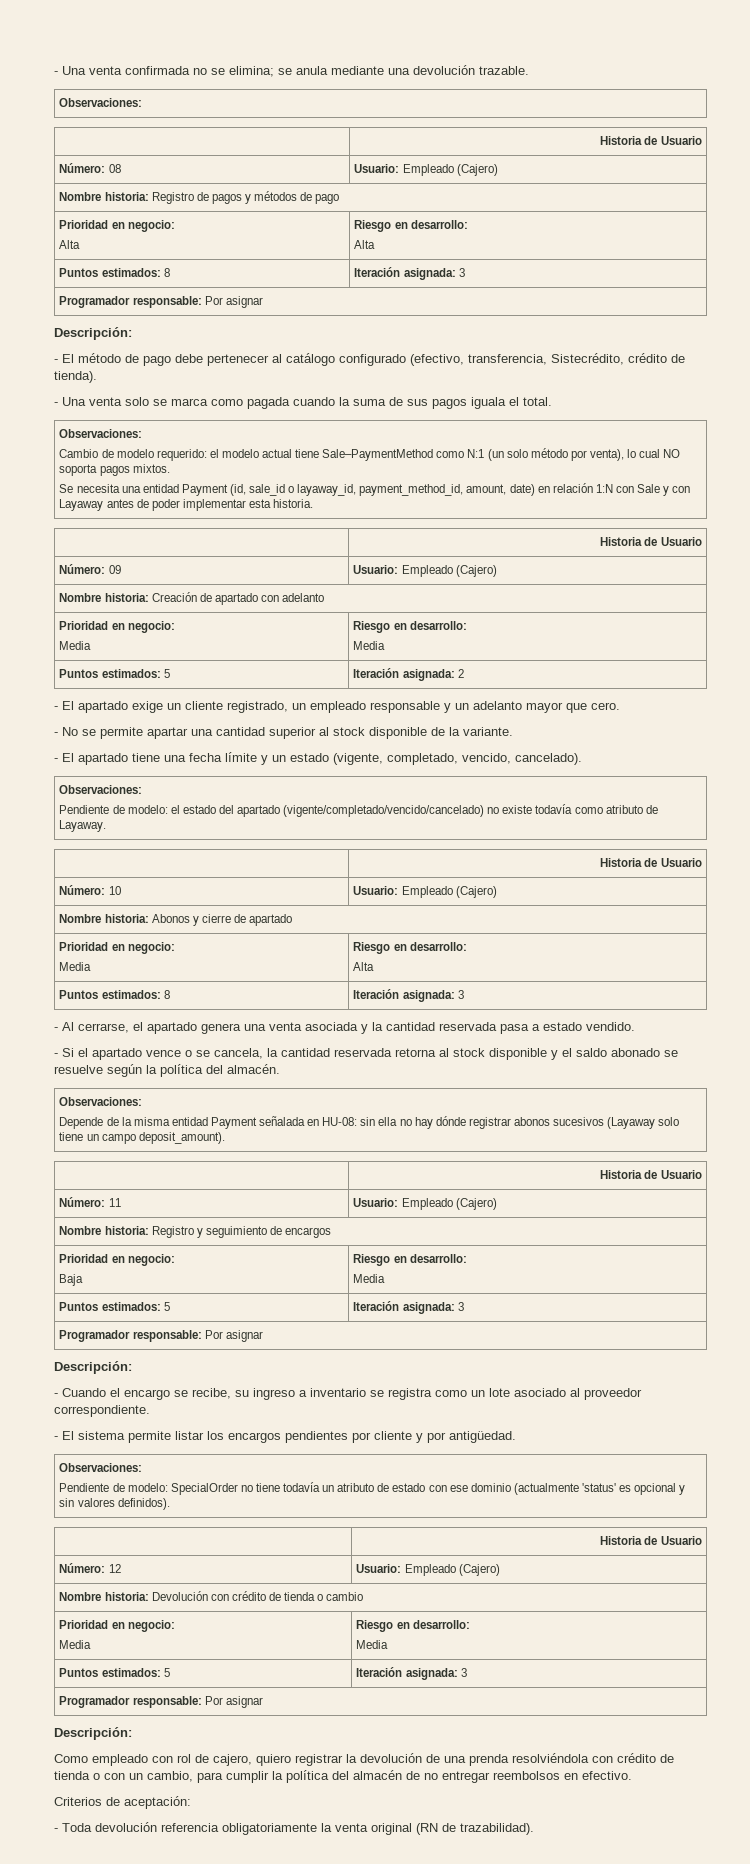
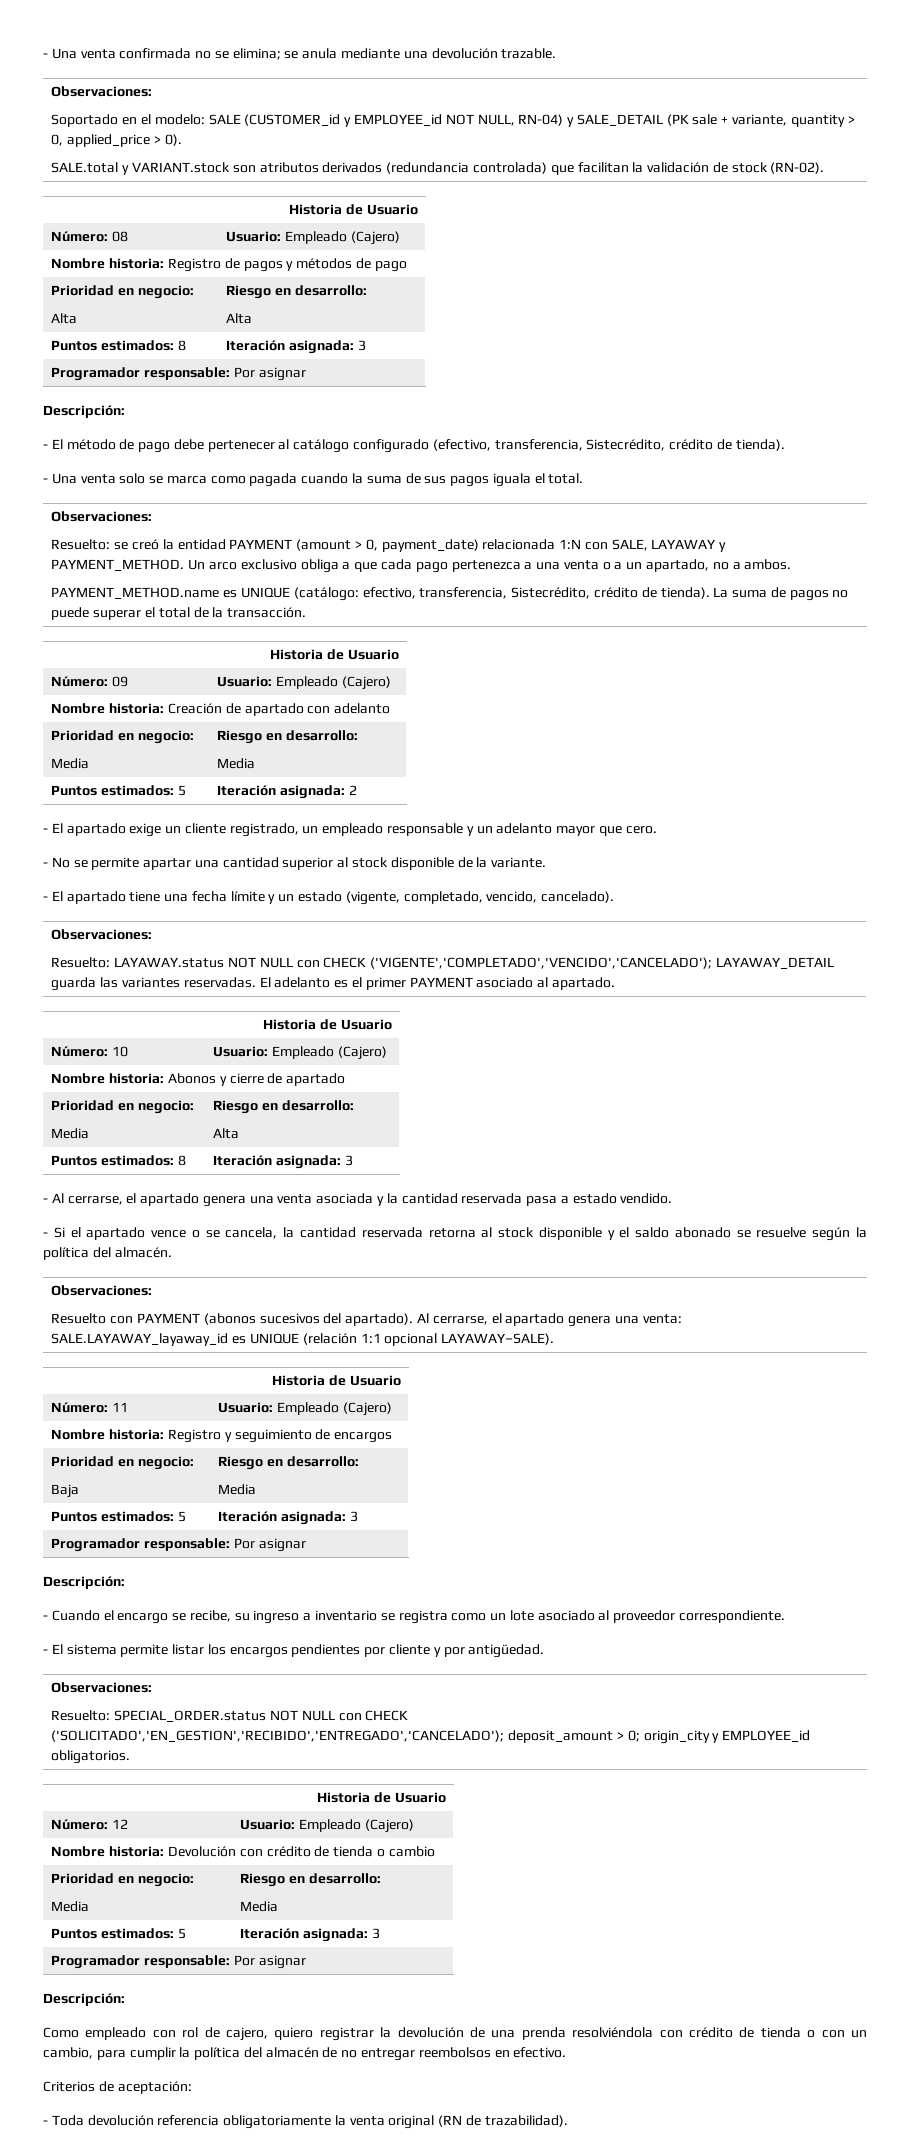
  - Una venta confirmada no se elimina; se anula mediante una devolución trazable.
  Observaciones:
+ Soportado en el modelo: SALE (CUSTOMER_id y EMPLOYEE_id NOT NULL, RN-04) y SALE_DETAIL (PK sale + variante, quantity > 0, applied_price > 0).
+ SALE.total y VARIANT.stock son atributos derivados (redundancia controlada) que facilitan la validación de stock (RN-02).
- Cambio de modelo requerido: el modelo actual tiene Sale–PaymentMethod como N:1 (un solo método por venta), lo cual NO soporta pagos mixtos.
- Se necesita una entidad Payment (id, sale_id o layaway_id, payment_method_id, amount, date) en relación 1:N con Sale y con Layaway antes de poder implementar esta historia.
+ Resuelto: se creó la entidad PAYMENT (amount > 0, payment_date) relacionada 1:N con SALE, LAYAWAY y PAYMENT_METHOD. Un arco exclusivo obliga a que cada pago pertenezca a una venta o a un apartado, no a ambos.
+ PAYMENT_METHOD.name es UNIQUE (catálogo: efectivo, transferencia, Sistecrédito, crédito de tienda). La suma de pagos no puede superar el total de la transacción.
  - El apartado tiene una fecha límite y un estado (vigente, completado, vencido, cancelado).
  Observaciones:
- Pendiente de modelo: el estado del apartado (vigente/completado/vencido/cancelado) no existe todavía como atributo de Layaway.
+ Resuelto: LAYAWAY.status NOT NULL con CHECK ('VIGENTE','COMPLETADO','VENCIDO','CANCELADO'); LAYAWAY_DETAIL guarda las variantes reservadas. El adelanto es el primer PAYMENT asociado al apartado.
  - Si el apartado vence o se cancela, la cantidad reservada retorna al stock disponible y el saldo abonado se resuelve según la política del almacén.
  Observaciones:
- Depende de la misma entidad Payment señalada en HU-08: sin ella no hay dónde registrar abonos sucesivos (Layaway solo tiene un campo deposit_amount).
+ Resuelto con PAYMENT (abonos sucesivos del apartado). Al cerrarse, el apartado genera una venta: SALE.LAYAWAY_layaway_id es UNIQUE (relación 1:1 opcional LAYAWAY–SALE).
  - El sistema permite listar los encargos pendientes por cliente y por antigüedad.
  Observaciones:
- Pendiente de modelo: SpecialOrder no tiene todavía un atributo de estado con ese dominio (actualmente 'status' es opcional y sin valores definidos).
+ Resuelto: SPECIAL_ORDER.status NOT NULL con CHECK ('SOLICITADO','EN_GESTION','RECIBIDO','ENTREGADO','CANCELADO'); deposit_amount > 0; origin_city y EMPLOYEE_id obligatorios.

